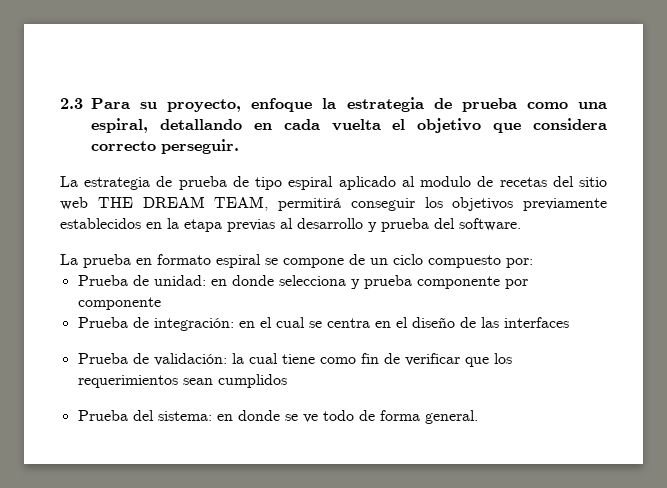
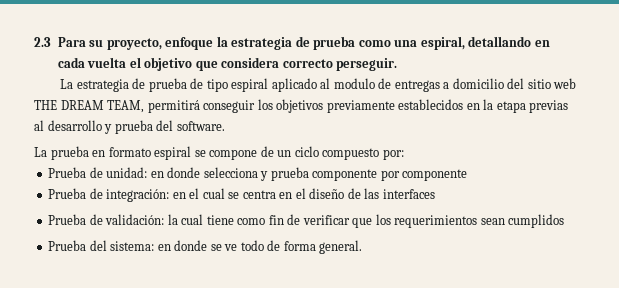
- La estrategia de prueba de tipo espiral aplicado al modulo de recetas del sitio web THE DREAM TEAM, permitirá conseguir los objetivos previamente establecidos en la etapa previas al desarrollo y prueba del software.
+ La estrategia de prueba de tipo espiral aplicado al modulo de entregas a domicilio del sitio web THE DREAM TEAM, permitirá conseguir los objetivos previamente establecidos en la etapa previas al desarrollo y prueba del software.

